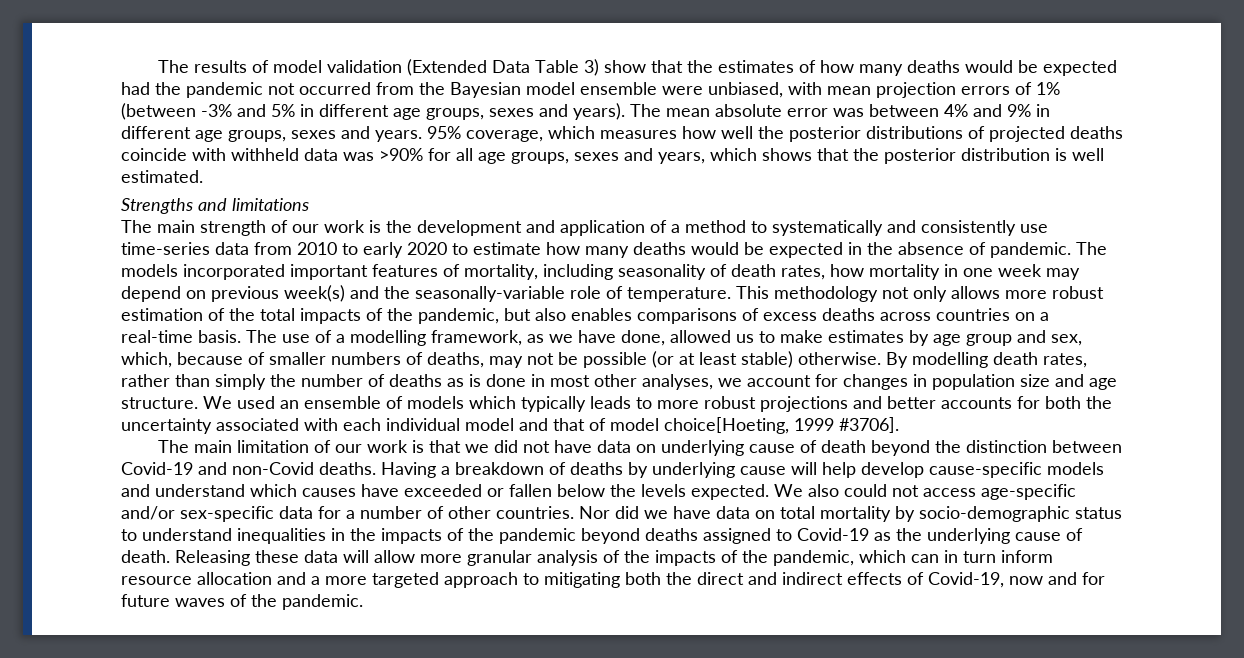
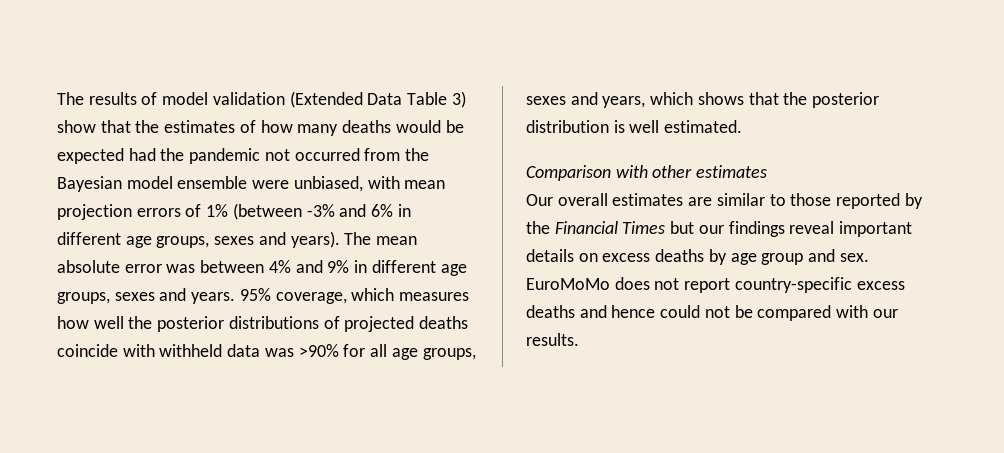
- The results of model validation (Extended Data Table 3) show that the estimates of how many deaths would be expected had the pandemic not occurred from the Bayesian model ensemble were unbiased, with mean projection errors of 1% (between -3% and 5% in different age groups, sexes and years).
+ The results of model validation (Extended Data Table 3) show that the estimates of how many deaths would be expected had the pandemic not occurred from the Bayesian model ensemble were unbiased, with mean projection errors of 1% (between -3% and 6% in different age groups, sexes and years).
- Strengths and limitations
- The main strength of our work is the development and application of a method to systematically and consistently use time-series data from 2010 to early 2020 to estimate how many deaths would be expected in the absence of pandemic. The models incorporated important features of mortality, including seasonality of death rates, how mortality in one week may depend on previous week(s) and the seasonally-variable role of temperature. This methodology not only allows more robust estimation of the total impacts of the pandemic, but also enables comparisons of excess deaths across countries on a real-time basis. The use of a modelling framework, as we have done, allowed us to make estimates by age group and sex, which, because of smaller numbers of deaths, may not be possible (or at least stable) otherwise. By modelling death rates, rather than simply the number of deaths as is done in most other analyses, we account for changes in population size and age structure. We used an ensemble of models which typically leads to more robust projections and better accounts for both the uncertainty associated with each individual model and that of model choice[Hoeting, 1999 #3706].
- The main limitation of our work is that we did not have data on underlying cause of death beyond the distinction between Covid-19 and non-Covid deaths. Having a breakdown of deaths by underlying cause will help develop cause-specific models and understand which causes have exceeded or fallen below the levels expected. We also could not access age-specific and/or sex-specific data for a number of other countries. Nor did we have data on total mortality by socio-demographic status to understand inequalities in the impacts of the pandemic beyond deaths assigned to Covid-19 as the underlying cause of death. Releasing these data will allow more granular analysis of the impacts of the pandemic, which can in turn inform resource allocation and a more targeted approach to mitigating both the direct and indirect effects of Covid-19, now and for future waves of the pandemic.
+ Comparison with other estimates
+ Our overall estimates are similar to those reported by the Financial Times but our findings reveal important details on excess deaths by age group and sex. EuroMoMo does not report country-specific excess deaths and hence could not be compared with our results.

